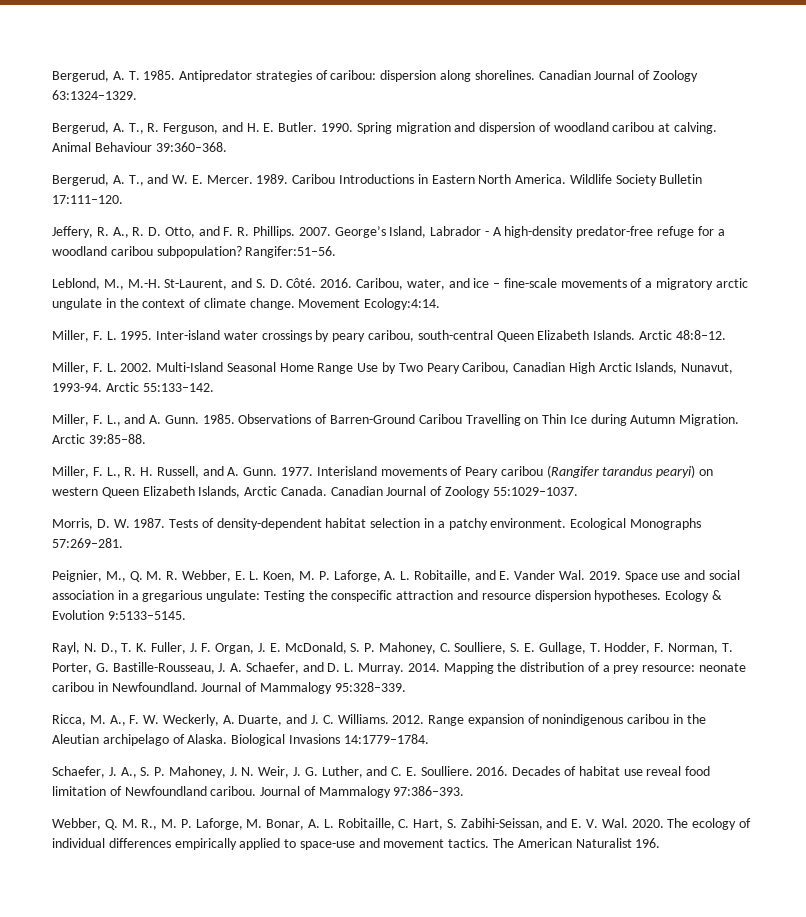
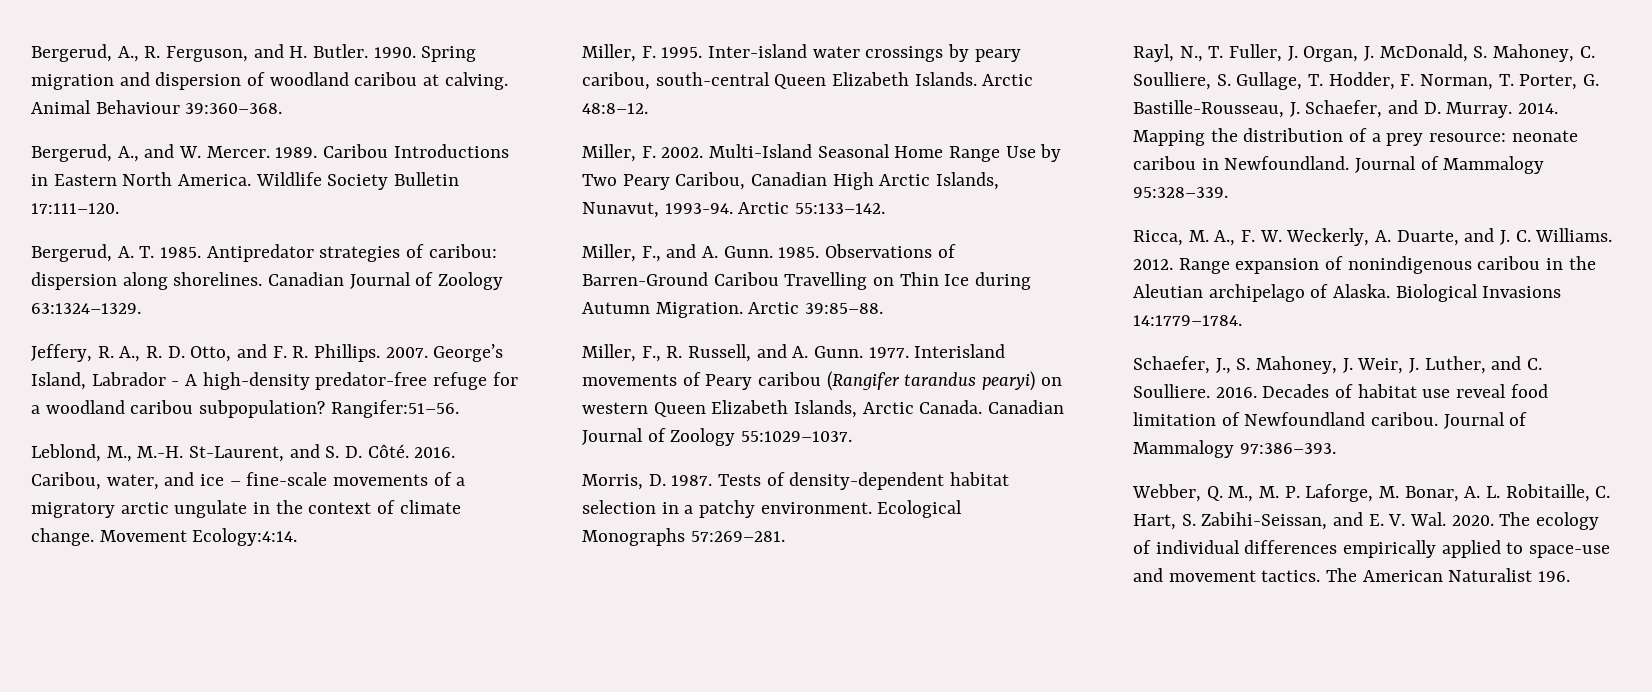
+ Bergerud, A., R. Ferguson, and H. Butler. 1990. Spring migration and dispersion of woodland caribou at calving. Animal Behaviour 39:360–368.
+ Bergerud, A., and W. Mercer. 1989. Caribou Introductions in Eastern North America. Wildlife Society Bulletin 17:111–120.
- Bergerud, A. T., R. Ferguson, and H. E. Butler. 1990. Spring migration and dispersion of woodland caribou at calving. Animal Behaviour 39:360–368.
- Bergerud, A. T., and W. E. Mercer. 1989. Caribou Introductions in Eastern North America. Wildlife Society Bulletin 17:111–120.
- Miller, F. L. 1995.
+ Miller, F. 1995.
- Miller, F. L. 2002.
+ Miller, F. 2002.
- Miller, F. L., and A. Gunn.
+ Miller, F., and A. Gunn.
- Miller, F. L., R. H. Russell, and A. Gunn.
+ Miller, F., R. Russell, and A. Gunn.
- Morris, D. W. 1987.
+ Morris, D. 1987.
- Peignier, M., Q. M. R. Webber, E. L. Koen, M. P. Laforge, A. L. Robitaille, and E. Vander Wal. 2019. Space use and social association in a gregarious ungulate: Testing the conspecific attraction and resource dispersion hypotheses. Ecology & Evolution 9:5133–5145.
- Rayl, N. D., T. K. Fuller, J. F. Organ, J. E. McDonald, S. P. Mahoney, C. Soulliere, S. E. Gullage, T. Hodder, F. Norman, T. Porter, G. Bastille-Rousseau, J. A. Schaefer, and D. L. Murray.
+ Rayl, N., T. Fuller, J. Organ, J. McDonald, S. Mahoney, C. Soulliere, S. Gullage, T. Hodder, F. Norman, T. Porter, G. Bastille-Rousseau, J. Schaefer, and D. Murray.
- Schaefer, J. A., S. P. Mahoney, J. N. Weir, J. G. Luther, and C. E. Soulliere.
+ Schaefer, J., S. Mahoney, J. Weir, J. Luther, and C. Soulliere.
- Webber, Q. M. R., M. P. Laforge, M. Bonar, A. L. Robitaille, C. Hart, S. Zabihi-Seissan, and E. V. Wal. 2020.
+ Webber, Q. M., M. P. Laforge, M. Bonar, A. L. Robitaille, C. Hart, S. Zabihi-Seissan, and E. V. Wal. 2020.

